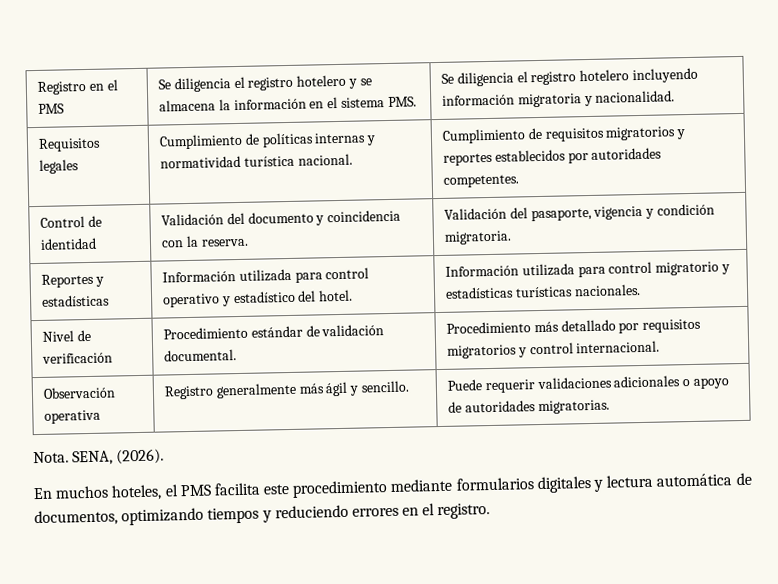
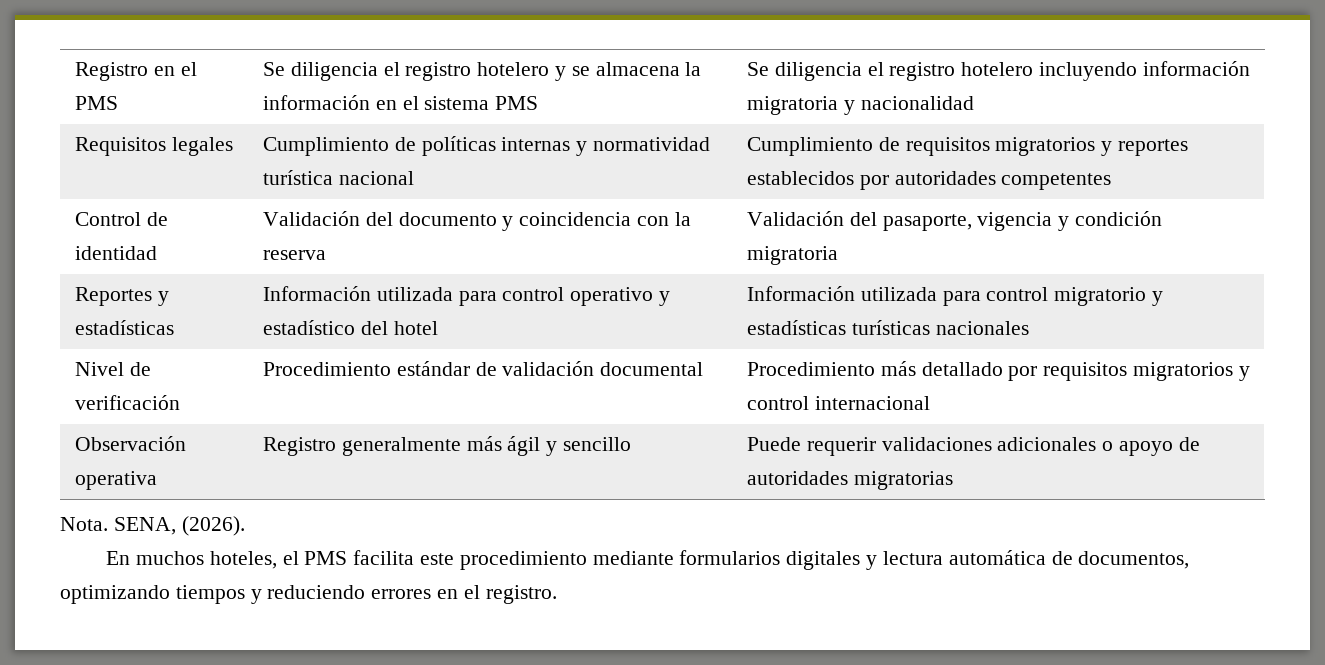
- Registro en el PMS | Se diligencia el registro hotelero y se almacena la información en el sistema PMS. | Se diligencia el registro hotelero incluyendo información migratoria y nacionalidad.
+ Registro en el PMS | Se diligencia el registro hotelero y se almacena la información en el sistema PMS | Se diligencia el registro hotelero incluyendo información migratoria y nacionalidad
- Requisitos legales | Cumplimiento de políticas internas y normatividad turística nacional. | Cumplimiento de requisitos migratorios y reportes establecidos por autoridades competentes.
+ Requisitos legales | Cumplimiento de políticas internas y normatividad turística nacional | Cumplimiento de requisitos migratorios y reportes establecidos por autoridades competentes
- Control de identidad | Validación del documento y coincidencia con la reserva. | Validación del pasaporte, vigencia y condición migratoria.
+ Control de identidad | Validación del documento y coincidencia con la reserva | Validación del pasaporte, vigencia y condición migratoria
- Reportes y estadísticas | Información utilizada para control operativo y estadístico del hotel. | Información utilizada para control migratorio y estadísticas turísticas nacionales.
+ Reportes y estadísticas | Información utilizada para control operativo y estadístico del hotel | Información utilizada para control migratorio y estadísticas turísticas nacionales
- Nivel de verificación | Procedimiento estándar de validación documental. | Procedimiento más detallado por requisitos migratorios y control internacional.
+ Nivel de verificación | Procedimiento estándar de validación documental | Procedimiento más detallado por requisitos migratorios y control internacional
- Observación operativa | Registro generalmente más ágil y sencillo. | Puede requerir validaciones adicionales o apoyo de autoridades migratorias.
+ Observación operativa | Registro generalmente más ágil y sencillo | Puede requerir validaciones adicionales o apoyo de autoridades migratorias

